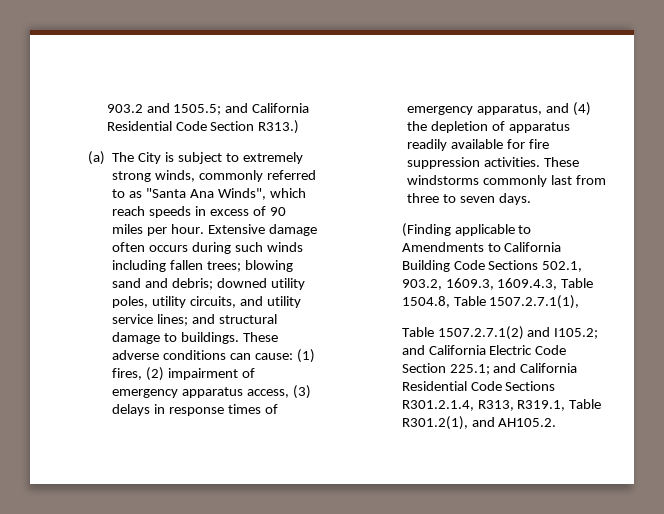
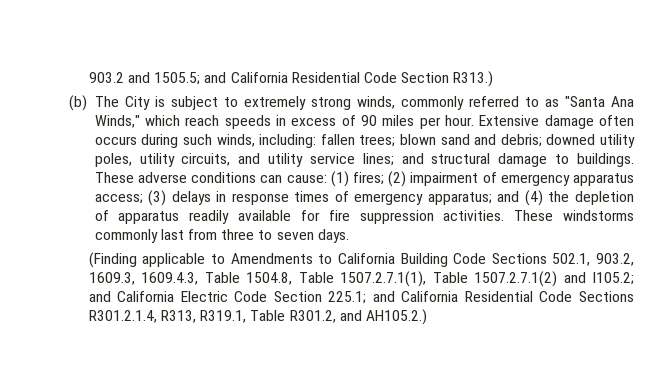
- (a) The City is subject to extremely strong winds, commonly referred to as "Santa Ana Winds", which reach speeds in excess of 90 miles per hour.
+ (b) The City is subject to extremely strong winds, commonly referred to as "Santa Ana Winds," which reach speeds in excess of 90 miles per hour.
- Extensive damage often occurs during such winds including fallen trees; blowing sand and debris; downed utility poles, utility circuits, and utility service lines; and structural damage to buildings.
+ Extensive damage often occurs during such winds, including: fallen trees; blown sand and debris; downed utility poles, utility circuits, and utility service lines; and structural damage to buildings.
- These adverse conditions can cause: (1) fires, (2) impairment of emergency apparatus access, (3) delays in response times of emergency apparatus, and (4) the depletion of apparatus readily available for fire suppression activities.
+ These adverse conditions can cause: (1) fires; (2) impairment of emergency apparatus access; (3) delays in response times of emergency apparatus; and (4) the depletion of apparatus readily available for fire suppression activities.
- (Finding applicable to Amendments to California Building Code Sections 502.1, 903.2, 1609.3, 1609.4.3, Table 1504.8, Table 1507.2.7.1(1),
- Table 1507.2.7.1(2) and I105.2; and California Electric Code Section 225.1; and California Residential Code Sections R301.2.1.4, R313, R319.1, Table R301.2(1), and AH105.2.
+ (Finding applicable to Amendments to California Building Code Sections 502.1, 903.2, 1609.3, 1609.4.3, Table 1504.8, Table 1507.2.7.1(1), Table 1507.2.7.1(2) and I105.2; and California Electric Code Section 225.1; and California Residential Code Sections R301.2.1.4, R313, R319.1, Table R301.2, and AH105.2.)

